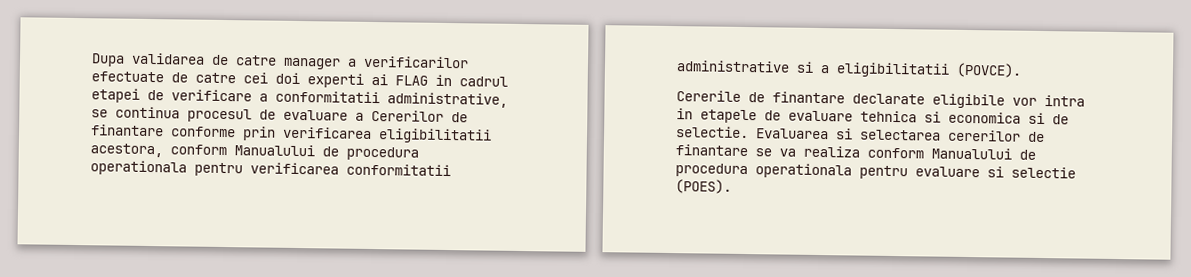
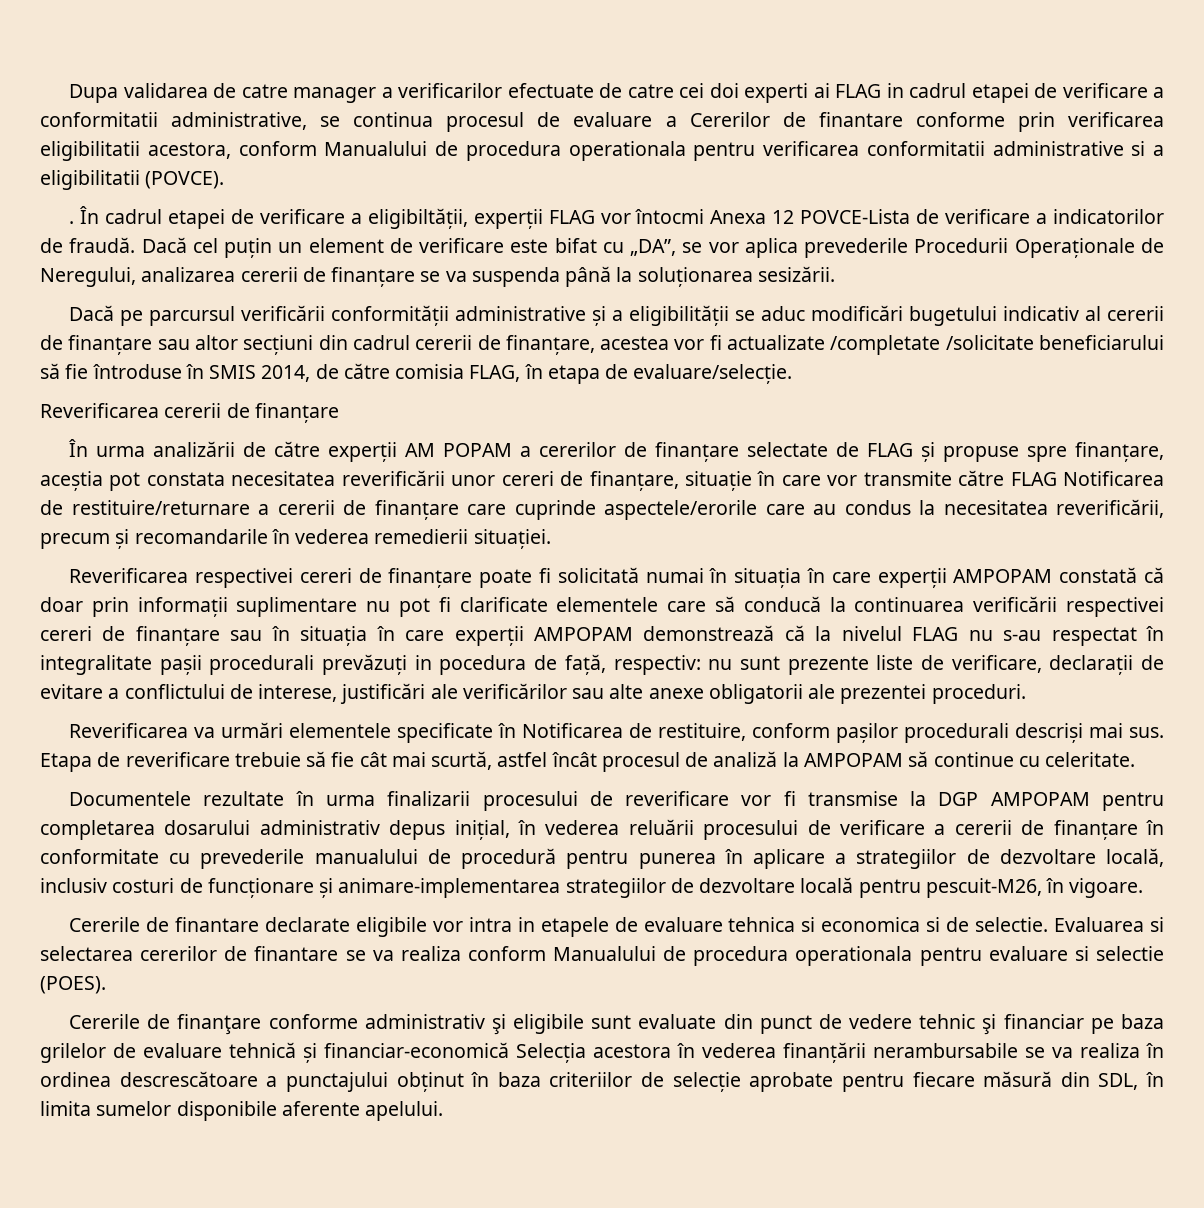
+ . În cadrul etapei de verificare a eligibiltății, experții FLAG vor întocmi Anexa 12 POVCE-Lista de verificare a indicatorilor de fraudă. Dacă cel puțin un element de verificare este bifat cu „DA”, se vor aplica prevederile Procedurii Operaționale de Neregului, analizarea cererii de finanțare se va suspenda până la soluționarea sesizării.
+ Dacă pe parcursul verificării conformității administrative și a eligibilității se aduc modificări bugetului indicativ al cererii de finanțare sau altor secțiuni din cadrul cererii de finanțare, acestea vor fi actualizate /completate /solicitate beneficiarului să fie întroduse în SMIS 2014, de către comisia FLAG, în etapa de evaluare/selecție.
+ Reverificarea cererii de finanțare
+ În urma analizării de către experții AM POPAM a cererilor de finanțare selectate de FLAG și propuse spre finanțare, aceștia pot constata necesitatea reverificării unor cereri de finanțare, situație în care vor transmite către FLAG Notificarea de restituire/returnare a cererii de finanțare care cuprinde aspectele/erorile care au condus la necesitatea reverificării, precum și recomandarile în vederea remedierii situației.
+ Reverificarea respectivei cereri de finanțare poate fi solicitată numai în situația în care experții AMPOPAM constată că doar prin informații suplimentare nu pot fi clarificate elementele care să conducă la continuarea verificării respectivei cereri de finanțare sau în situația în care experții AMPOPAM demonstrează că la nivelul FLAG nu s-au respectat în integralitate pașii procedurali prevăzuți in pocedura de față, respectiv: nu sunt prezente liste de verificare, declarații de evitare a conflictului de interese, justificări ale verificărilor sau alte anexe obligatorii ale prezentei proceduri.
+ Reverificarea va urmări elementele specificate în Notificarea de restituire, conform pașilor procedurali descriși mai sus. Etapa de reverificare trebuie să fie cât mai scurtă, astfel încât procesul de analiză la AMPOPAM să continue cu celeritate.
+ Documentele rezultate în urma finalizarii procesului de reverificare vor fi transmise la DGP AMPOPAM pentru completarea dosarului administrativ depus inițial, în vederea reluării procesului de verificare a cererii de finanțare în conformitate cu prevederile manualului de procedură pentru punerea în aplicare a strategiilor de dezvoltare locală, inclusiv costuri de funcționare și animare-implementarea strategiilor de dezvoltare locală pentru pescuit-M26, în vigoare.
+ Cererile de finanţare conforme administrativ şi eligibile sunt evaluate din punct de vedere tehnic şi financiar pe baza grilelor de evaluare tehnică și financiar-economică Selecția acestora în vederea finanțării nerambursabile se va realiza în ordinea descrescătoare a punctajului obținut în baza criteriilor de selecție aprobate pentru fiecare măsură din SDL, în limita sumelor disponibile aferente apelului.

